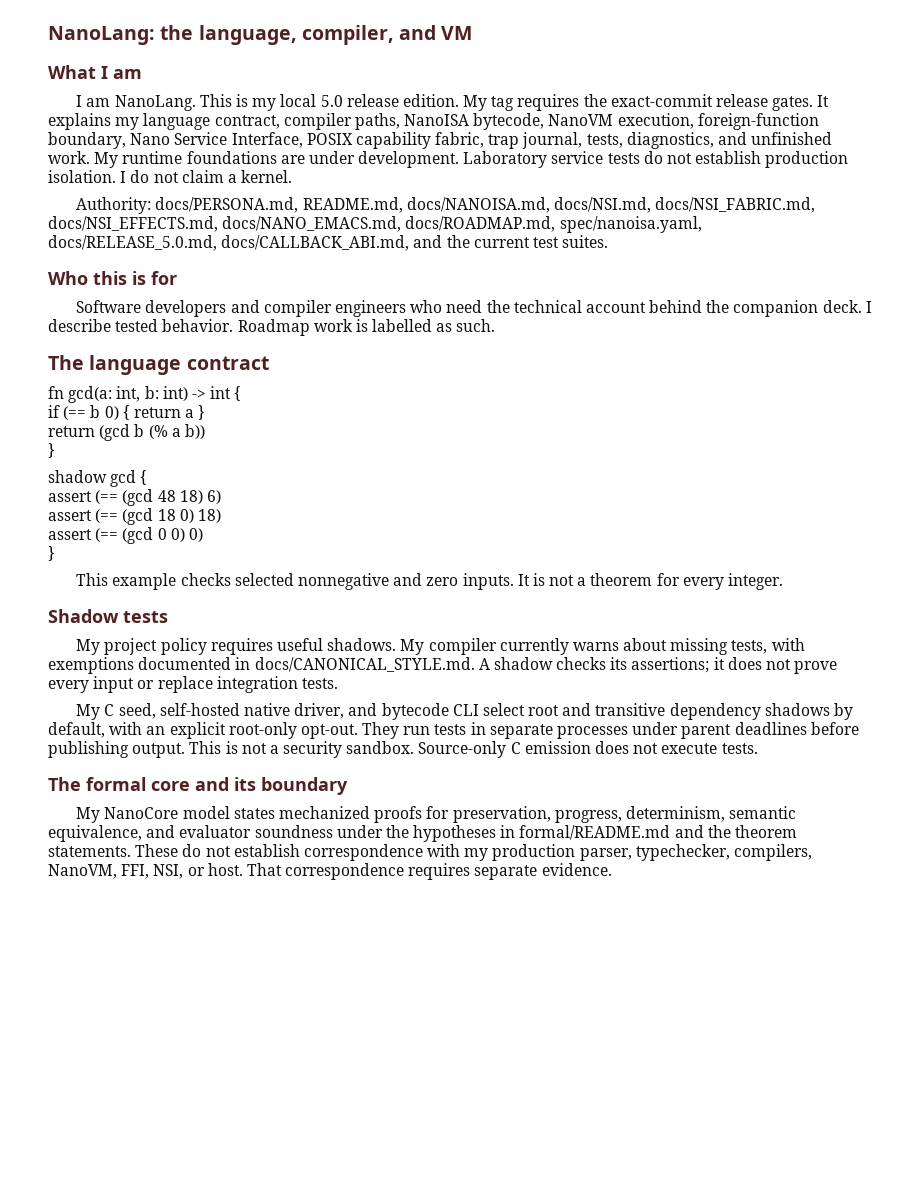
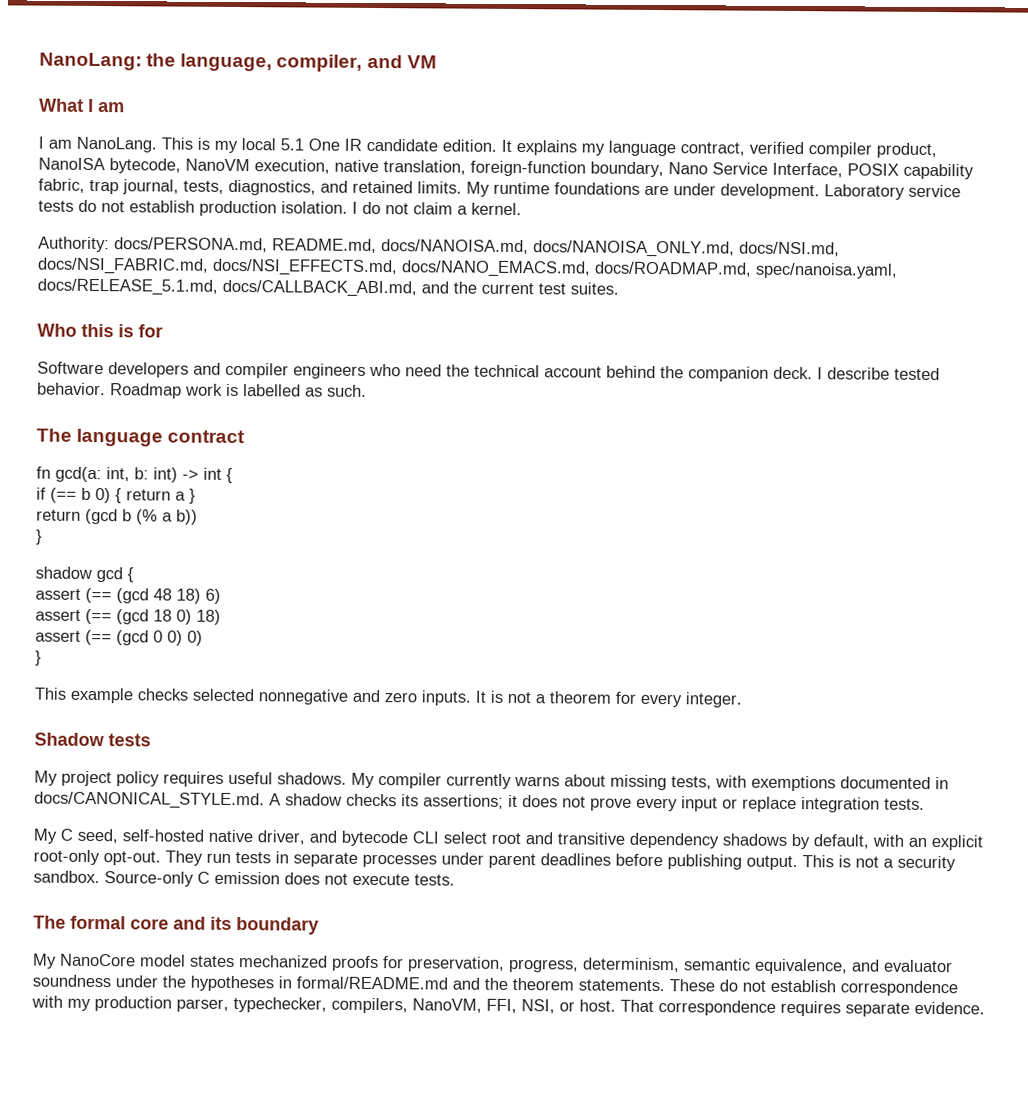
- This is my local 5.0 release edition. My tag requires the exact-commit release gates.
+ This is my local 5.1 One IR candidate edition.
- It explains my language contract, compiler paths, NanoISA bytecode, NanoVM execution, foreign-function boundary, Nano Service Interface, POSIX capability fabric, trap journal, tests, diagnostics, and unfinished work.
+ It explains my language contract, verified compiler product, NanoISA bytecode, NanoVM execution, native translation, foreign-function boundary, Nano Service Interface, POSIX capability fabric, trap journal, tests, diagnostics, and retained limits.
- Authority: docs/PERSONA.md, README.md, docs/NANOISA.md, docs/NSI.md, docs/NSI_FABRIC.md, docs/NSI_EFFECTS.md, docs/NANO_EMACS.md, docs/ROADMAP.md, spec/nanoisa.yaml, docs/RELEASE_5.0.md, docs/CALLBACK_ABI.md, and the current test suites.
+ Authority: docs/PERSONA.md, README.md, docs/NANOISA.md, docs/NANOISA_ONLY.md, docs/NSI.md, docs/NSI_FABRIC.md, docs/NSI_EFFECTS.md, docs/NANO_EMACS.md, docs/ROADMAP.md, spec/nanoisa.yaml, docs/RELEASE_5.1.md, docs/CALLBACK_ABI.md, and the current test suites.

